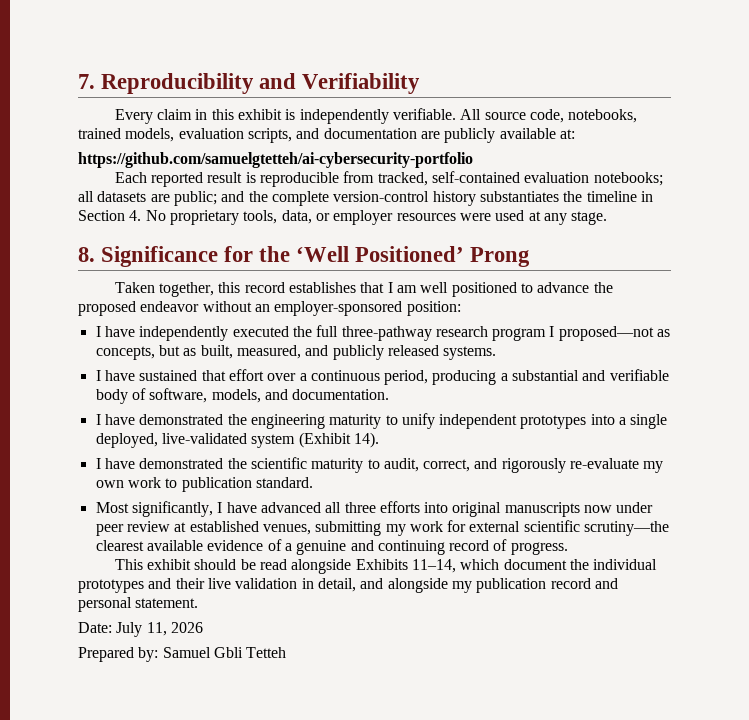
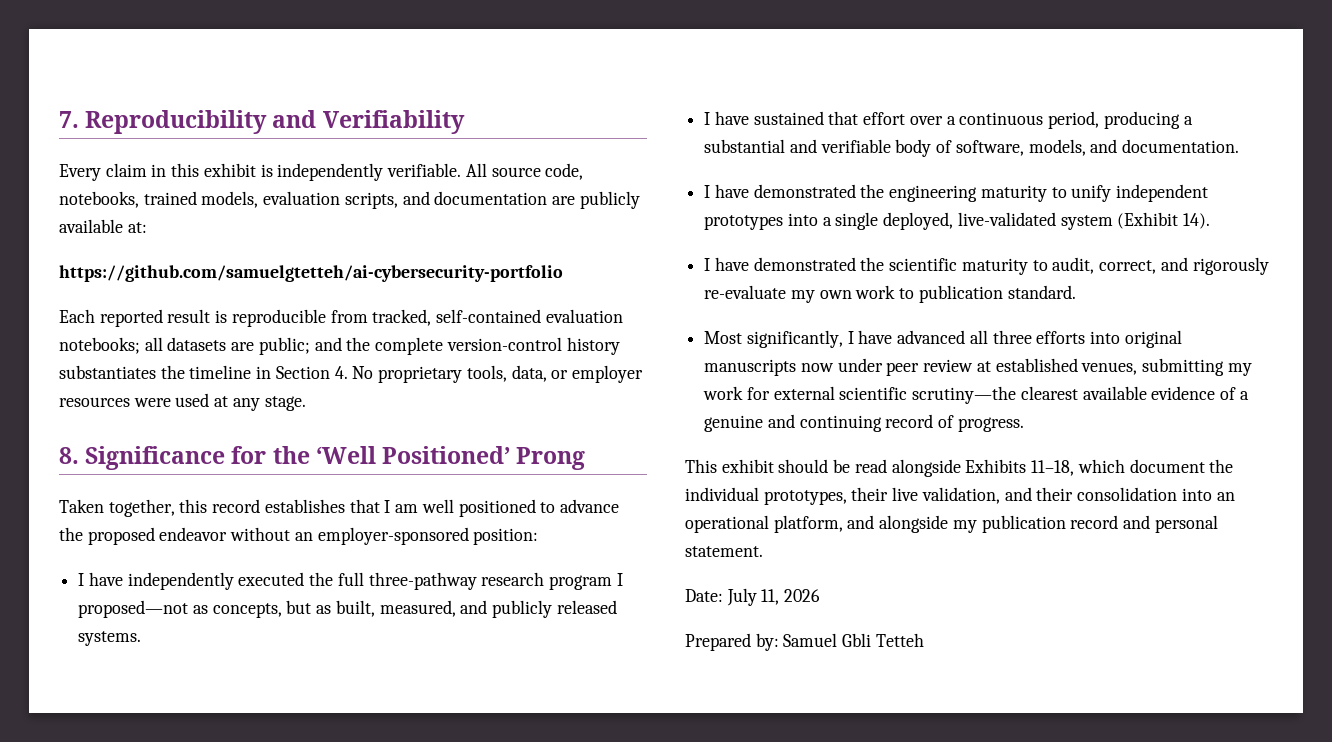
- This exhibit should be read alongside Exhibits 11–14, which document the individual prototypes and their live validation in detail, and alongside my publication record and personal statement.
+ This exhibit should be read alongside Exhibits 11–18, which document the individual prototypes, their live validation, and their consolidation into an operational platform, and alongside my publication record and personal statement.

